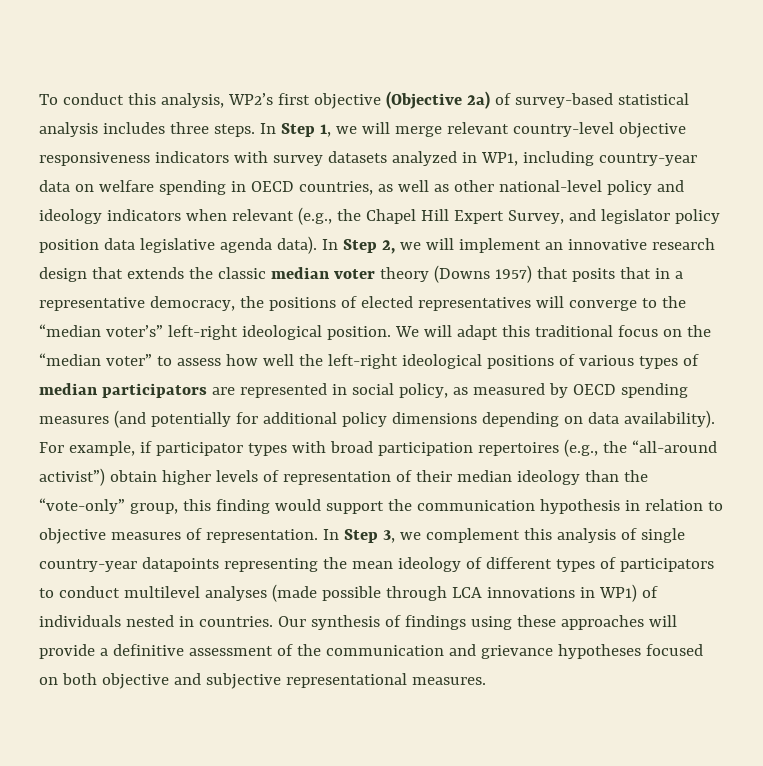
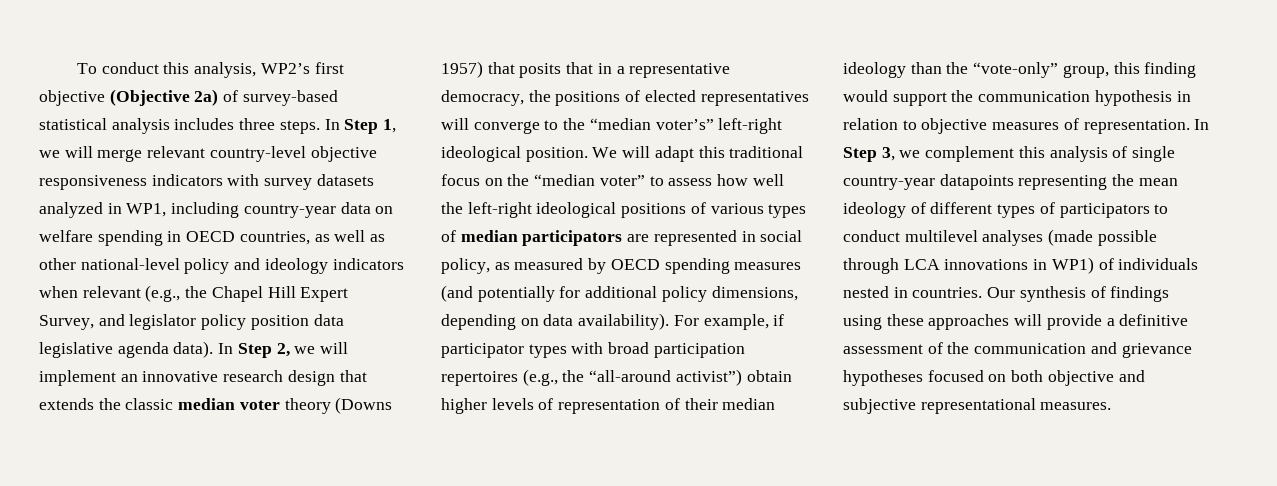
- We will adapt this traditional focus on the “median voter” to assess how well the left-right ideological positions of various types of median participators are represented in social policy, as measured by OECD spending measures (and potentially for additional policy dimensions depending on data availability).
+ We will adapt this traditional focus on the “median voter” to assess how well the left-right ideological positions of various types of median participators are represented in social policy, as measured by OECD spending measures (and potentially for additional policy dimensions, depending on data availability).

